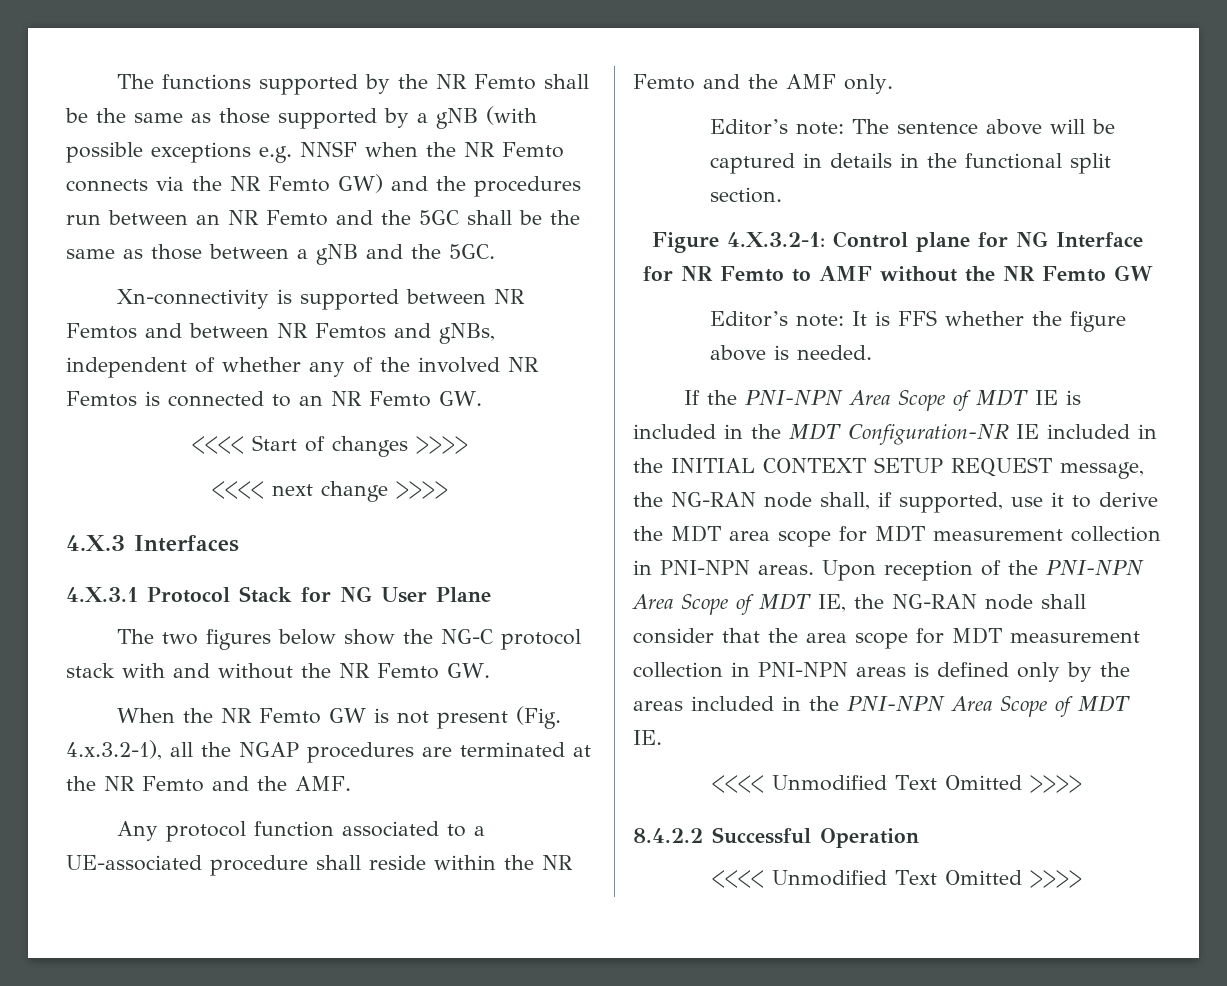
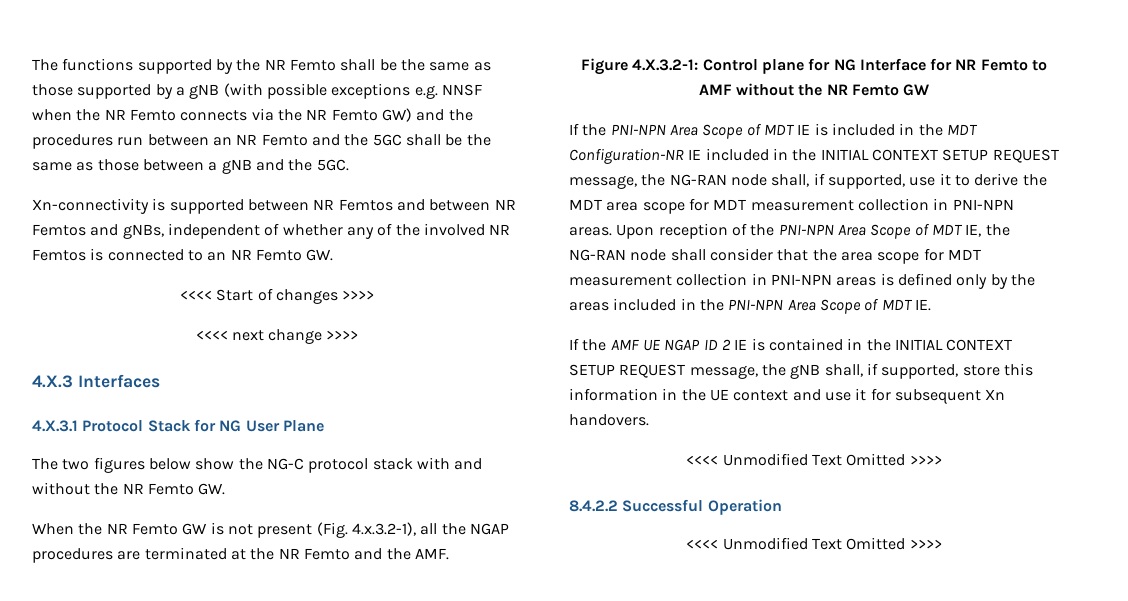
- Any protocol function associated to a UE-associated procedure shall reside within the NR Femto and the AMF only.
- Editor’s note: The sentence above will be captured in details in the functional split section.
- Editor’s note: It is FFS whether the figure above is needed.
+ If the AMF UE NGAP ID 2 IE is contained in the INITIAL CONTEXT SETUP REQUEST message, the gNB shall, if supported, store this information in the UE context and use it for subsequent Xn handovers.

